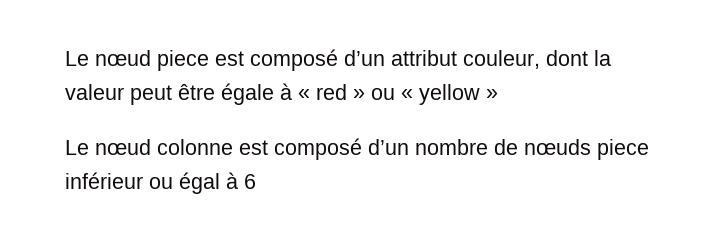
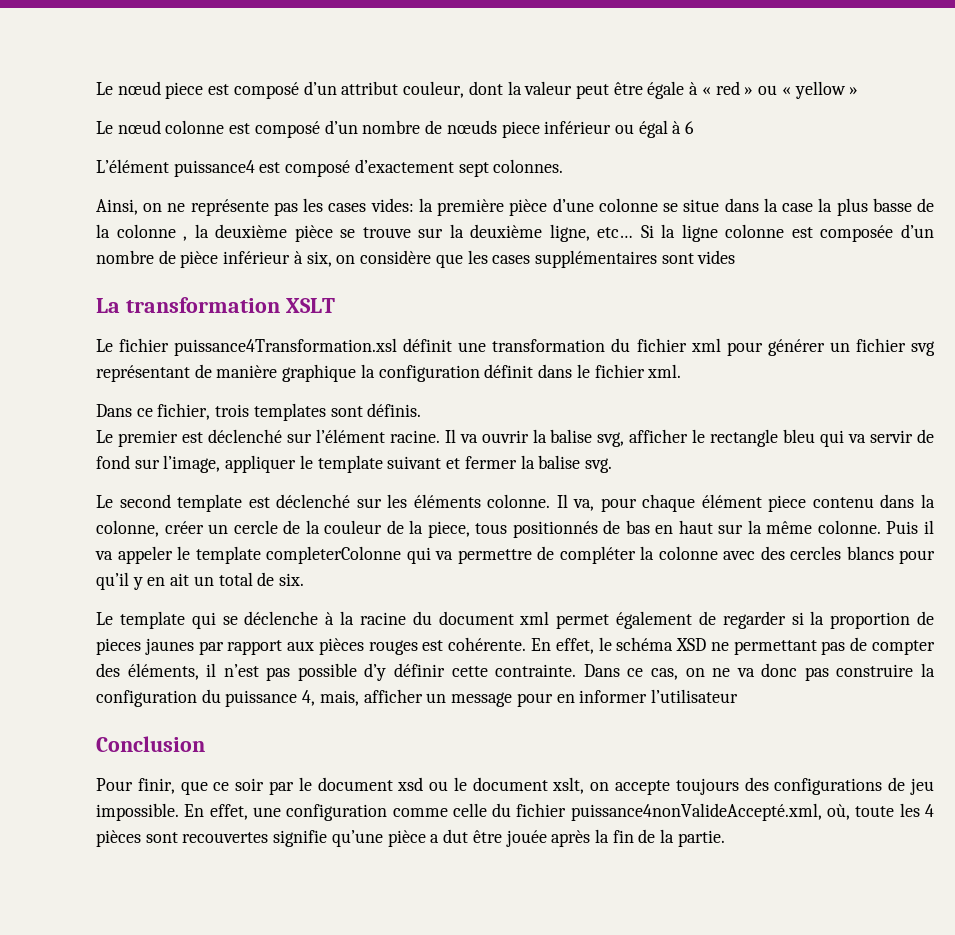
+ L’élément puissance4 est composé d’exactement sept colonnes.
+ Ainsi, on ne représente pas les cases vides: la première pièce d’une colonne se situe dans la case la plus basse de la colonne , la deuxième pièce se trouve sur la deuxième ligne, etc… Si la ligne colonne est composée d’un nombre de pièce inférieur à six, on considère que les cases supplémentaires sont vides
+ La transformation XSLT
+ Le fichier puissance4Transformation.xsl définit une transformation du fichier xml pour générer un fichier svg représentant de manière graphique la configuration définit dans le fichier xml.
+ Dans ce fichier, trois templates sont définis.
+ Le premier est déclenché sur l’élément racine. Il va ouvrir la balise svg, afficher le rectangle bleu qui va servir de fond sur l’image, appliquer le template suivant et fermer la balise svg.
+ Le second template est déclenché sur les éléments colonne. Il va, pour chaque élément piece contenu dans la colonne, créer un cercle de la couleur de la piece, tous positionnés de bas en haut sur la même colonne. Puis il va appeler le template completerColonne qui va permettre de compléter la colonne avec des cercles blancs pour qu’il y en ait un total de six.
+ Le template qui se déclenche à la racine du document xml permet également de regarder si la proportion de pieces jaunes par rapport aux pièces rouges est cohérente. En effet, le schéma XSD ne permettant pas de compter des éléments, il n’est pas possible d’y définir cette contrainte. Dans ce cas, on ne va donc pas construire la configuration du puissance 4, mais, afficher un message pour en informer l’utilisateur
+ Conclusion
+ Pour finir, que ce soir par le document xsd ou le document xslt, on accepte toujours des configurations de jeu impossible. En effet, une configuration comme celle du fichier puissance4nonValideAccepté.xml, où, toute les 4 pièces sont recouvertes signifie qu’une pièce a dut être jouée après la fin de la partie.

